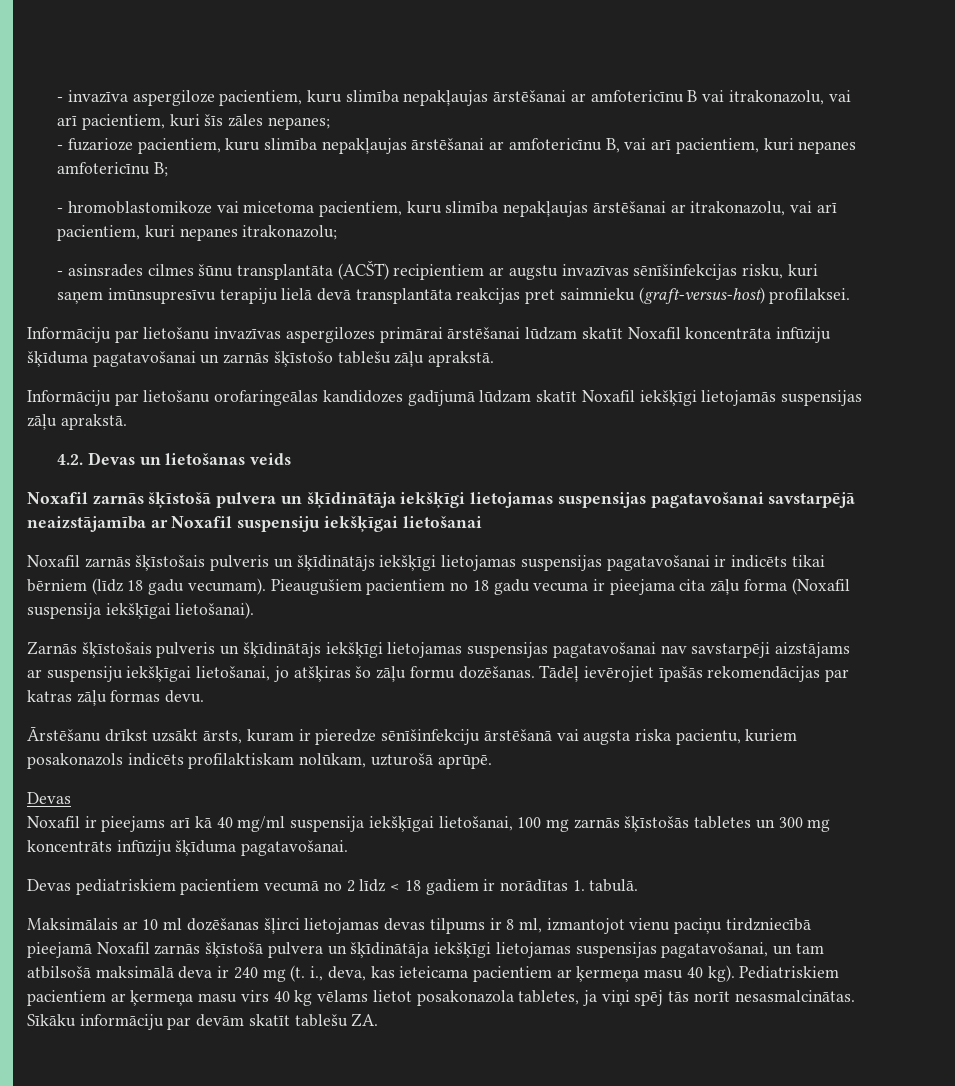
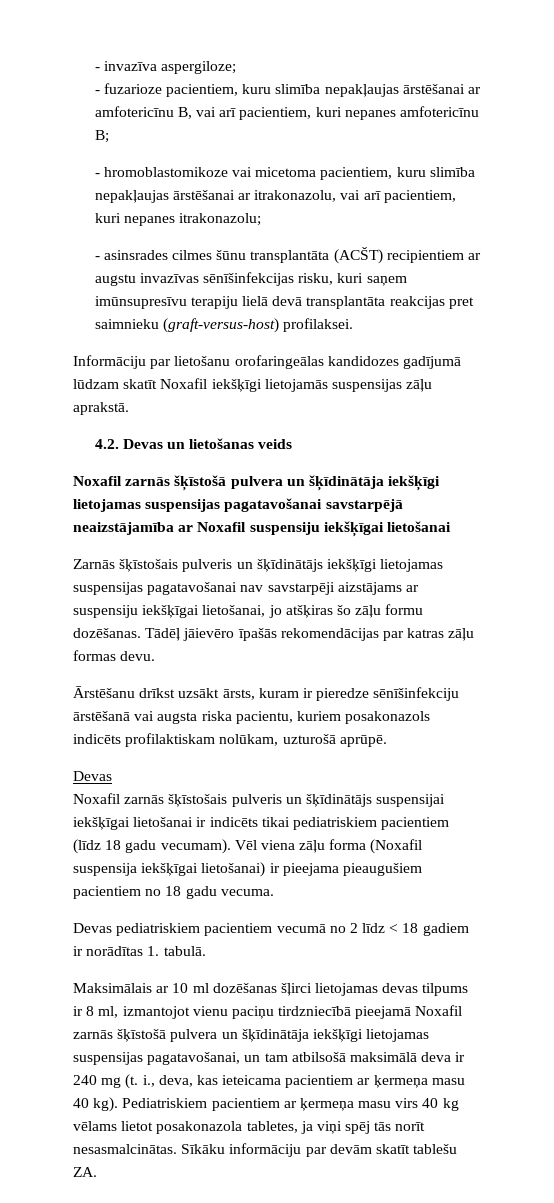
- - invazīva aspergiloze pacientiem, kuru slimība nepakļaujas ārstēšanai ar amfotericīnu B vai itrakonazolu, vai arī pacientiem, kuri šīs zāles nepanes;
+ - invazīva aspergiloze;
- Informāciju par lietošanu invazīvas aspergilozes primārai ārstēšanai lūdzam skatīt Noxafil koncentrāta infūziju šķīduma pagatavošanai un zarnās šķīstošo tablešu zāļu aprakstā.
- Noxafil zarnās šķīstošais pulveris un šķīdinātājs iekšķīgi lietojamas suspensijas pagatavošanai ir indicēts tikai bērniem (līdz 18 gadu vecumam). Pieaugušiem pacientiem no 18 gadu vecuma ir pieejama cita zāļu forma (Noxafil suspensija iekšķīgai lietošanai).
- Tādēļ ievērojiet īpašās rekomendācijas par katras zāļu formas devu.
+ Tādēļ jāievēro īpašās rekomendācijas par katras zāļu formas devu.
- Noxafil ir pieejams arī kā 40 mg/ml suspensija iekšķīgai lietošanai, 100 mg zarnās šķīstošās tabletes un 300 mg koncentrāts infūziju šķīduma pagatavošanai.
+ Noxafil zarnās šķīstošais pulveris un šķīdinātājs suspensijai iekšķīgai lietošanai ir indicēts tikai pediatriskiem pacientiem (līdz 18 gadu vecumam). Vēl viena zāļu forma (Noxafil suspensija iekšķīgai lietošanai) ir pieejama pieaugušiem pacientiem no 18 gadu vecuma.

